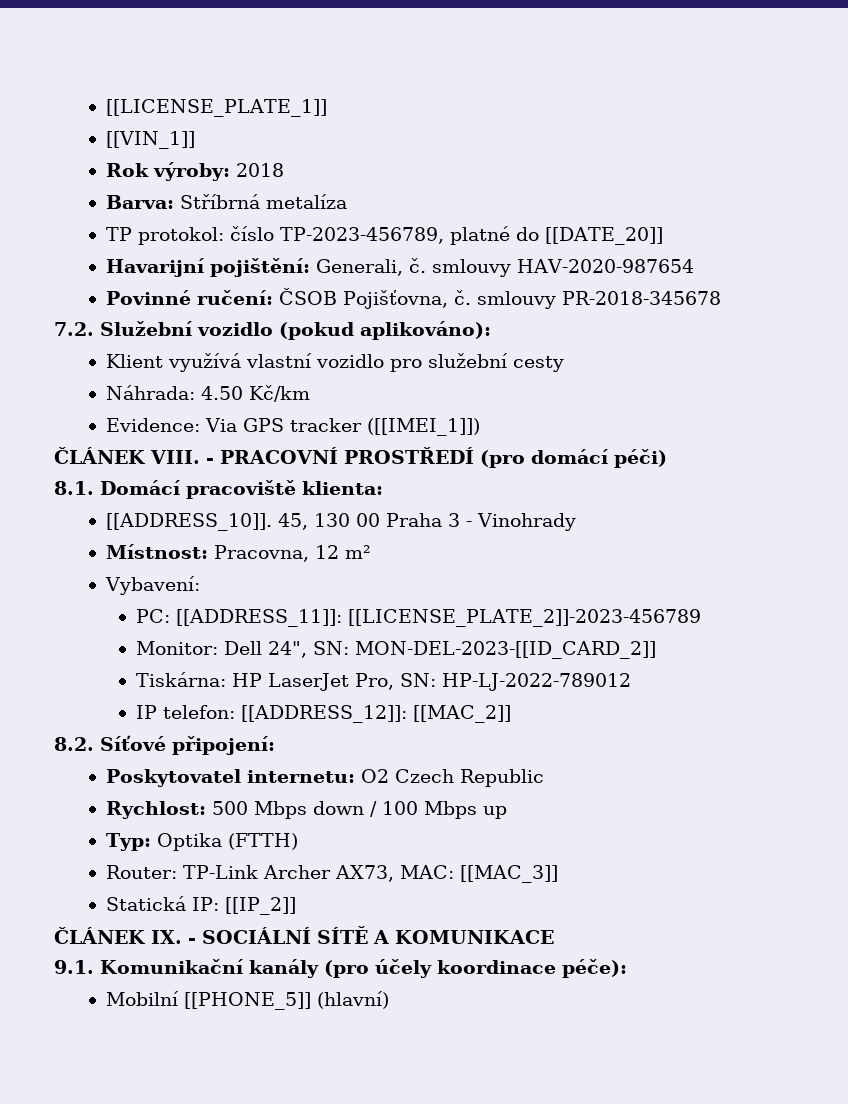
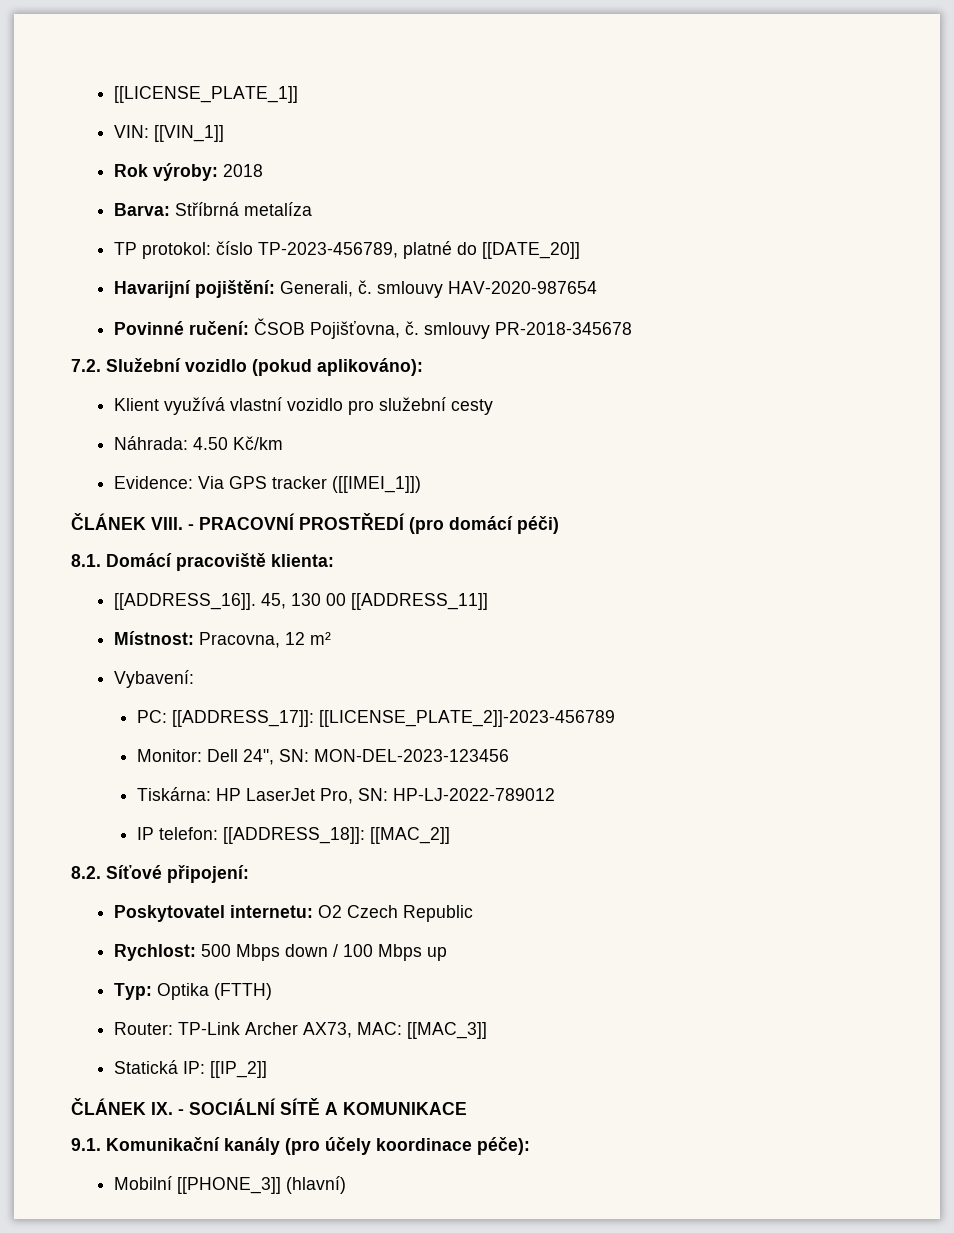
- [[VIN_1]]
+ VIN: [[VIN_1]]
- [[ADDRESS_10]].
+ [[ADDRESS_16]].
- 45, 130 00 Praha 3 - Vinohrady
+ 45, 130 00 [[ADDRESS_11]]
- PC: [[ADDRESS_11]]: [[LICENSE_PLATE_2]]-2023-456789
+ PC: [[ADDRESS_17]]: [[LICENSE_PLATE_2]]-2023-456789
- Monitor: Dell 24", SN: MON-DEL-2023-[[ID_CARD_2]]
+ Monitor: Dell 24", SN: MON-DEL-2023-123456
- IP telefon: [[ADDRESS_12]]: [[MAC_2]]
+ IP telefon: [[ADDRESS_18]]: [[MAC_2]]
- Mobilní [[PHONE_5]] (hlavní)
+ Mobilní [[PHONE_3]] (hlavní)

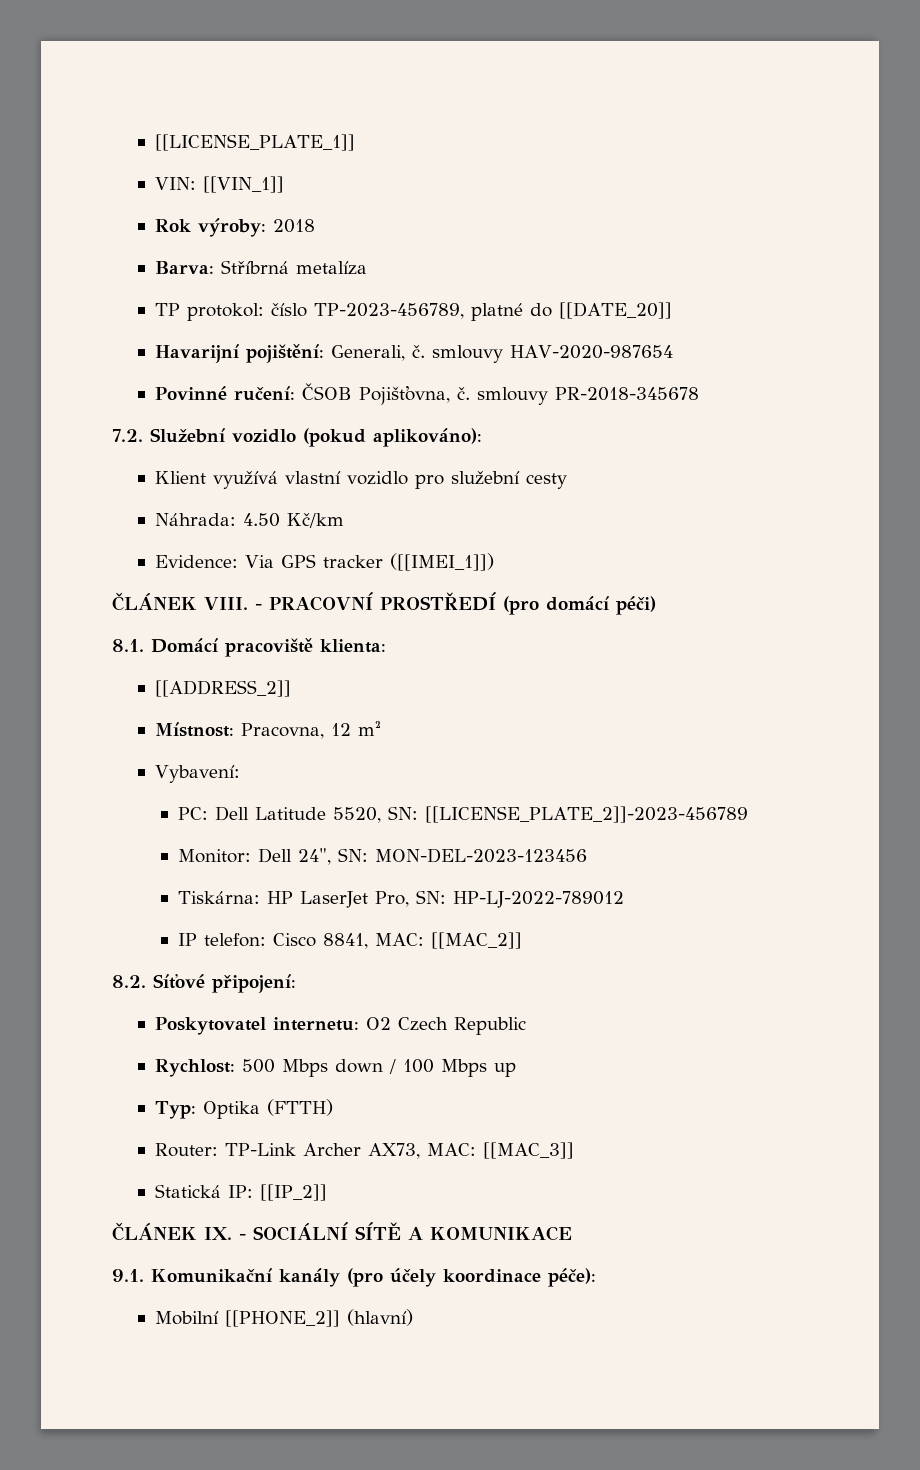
- [[ADDRESS_16]]. 45, 130 00 [[ADDRESS_11]]
+ [[ADDRESS_2]]
- PC: [[ADDRESS_17]]: [[LICENSE_PLATE_2]]-2023-456789
+ PC: Dell Latitude 5520, SN: [[LICENSE_PLATE_2]]-2023-456789
- IP telefon: [[ADDRESS_18]]: [[MAC_2]]
+ IP telefon: Cisco 8841, MAC: [[MAC_2]]
- Mobilní [[PHONE_3]] (hlavní)
+ Mobilní [[PHONE_2]] (hlavní)

